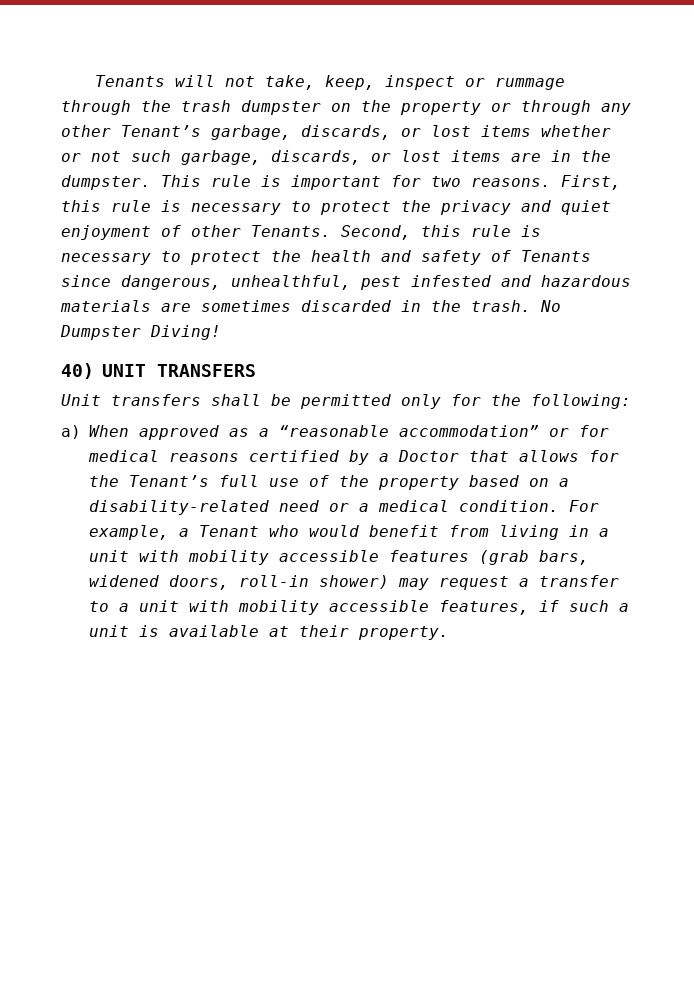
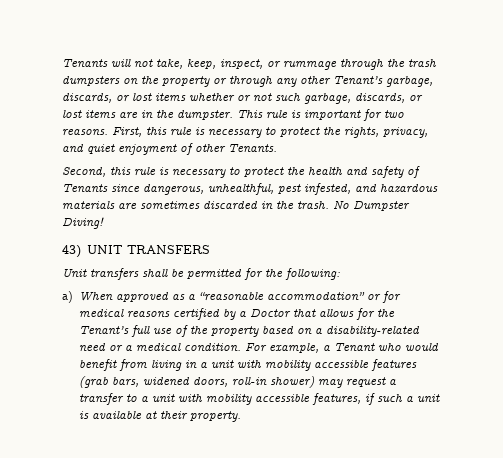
- Tenants will not take, keep, inspect or rummage through the trash dumpster on the property or through any other Tenant’s garbage, discards, or lost items whether or not such garbage, discards, or lost items are in the dumpster.
+ Tenants will not take, keep, inspect, or rummage through the trash dumpsters on the property or through any other Tenant’s garbage, discards, or lost items whether or not such garbage, discards, or lost items are in the dumpster.
- First, this rule is necessary to protect the privacy and quiet enjoyment of other Tenants. Second, this rule is necessary to protect the health and safety of Tenants since dangerous, unhealthful, pest infested and hazardous materials are sometimes discarded in the trash.
+ First, this rule is necessary to protect the rights, privacy, and quiet enjoyment of other Tenants.
+ Second, this rule is necessary to protect the health and safety of Tenants since dangerous, unhealthful, pest infested, and hazardous materials are sometimes discarded in the trash.
- 40) UNIT TRANSFERS
+ 43) UNIT TRANSFERS
- Unit transfers shall be permitted only for the following:
+ Unit transfers shall be permitted for the following:

